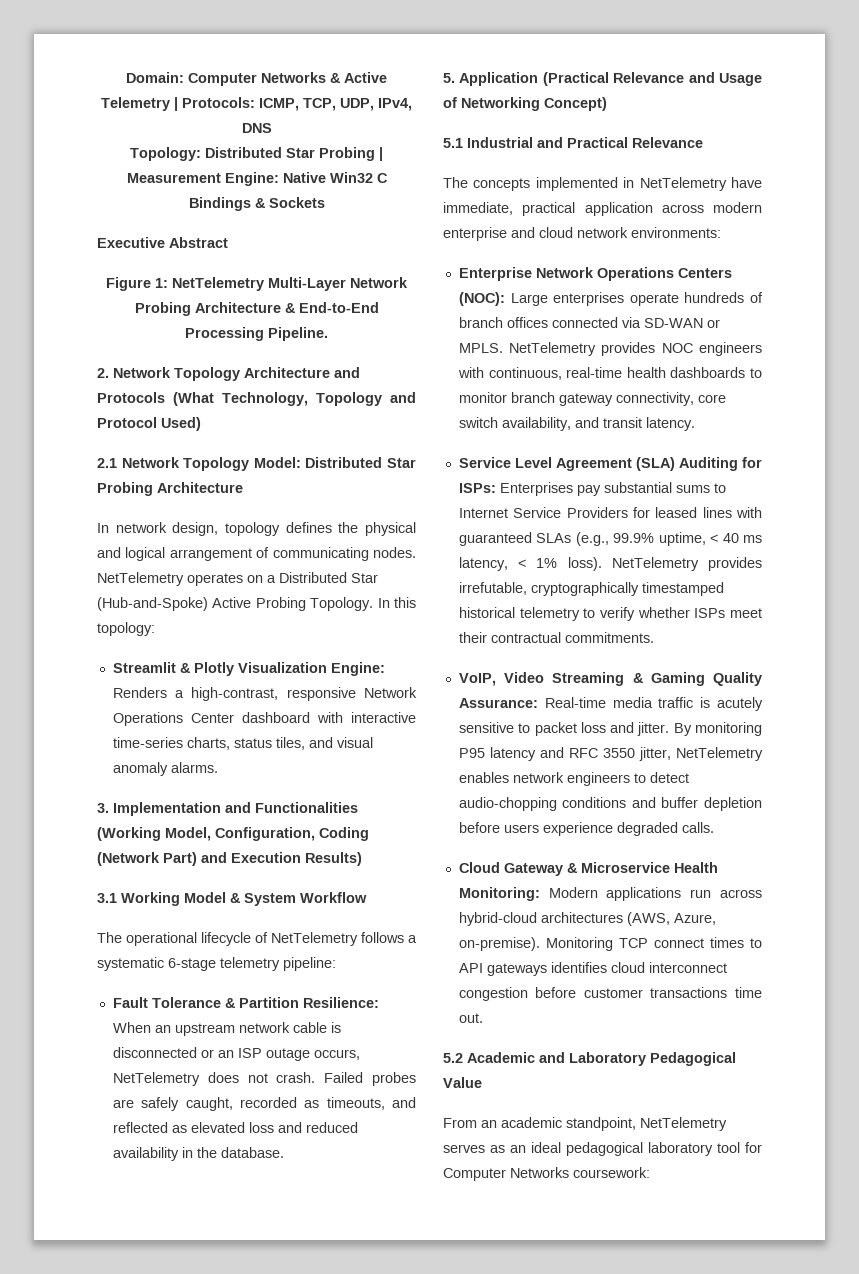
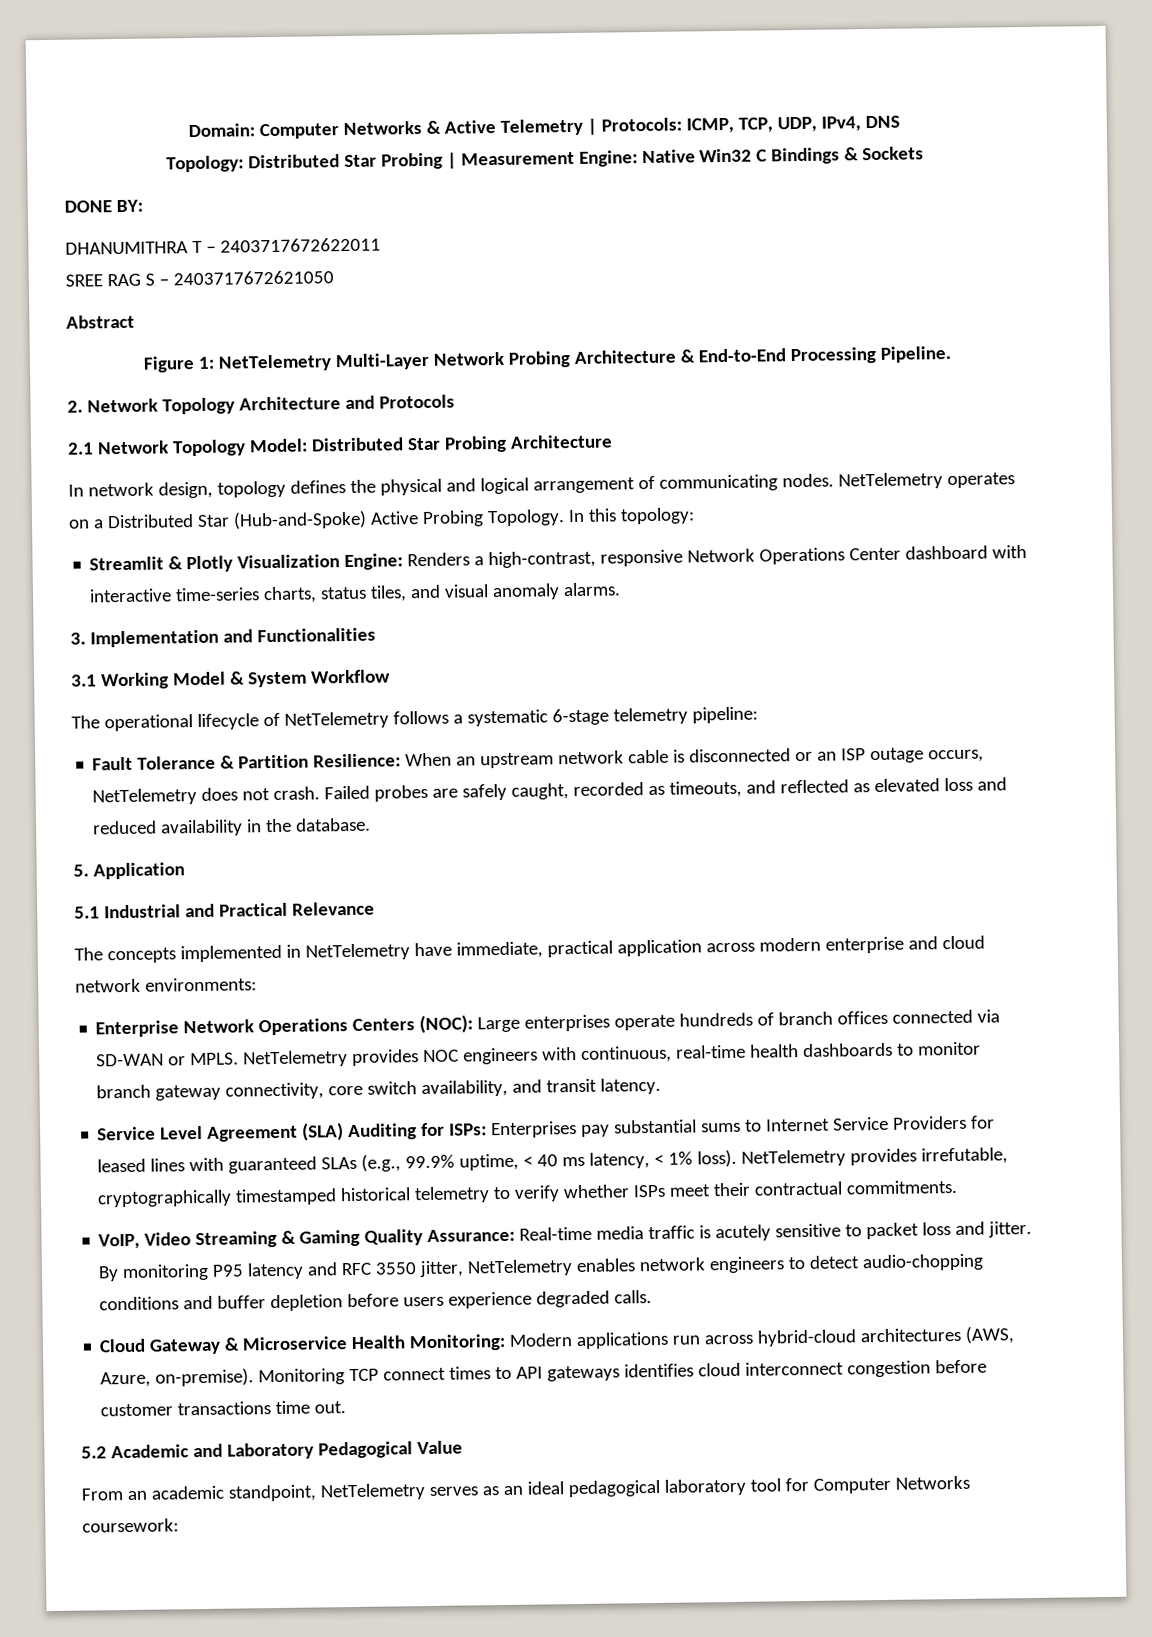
- Executive Abstract
+ DONE BY:
+ DHANUMITHRA T – 2403717672622011
+ SREE RAG S – 2403717672621050
+ Abstract
- 2. Network Topology Architecture and Protocols (What Technology, Topology and Protocol Used)
+ 2. Network Topology Architecture and Protocols
- 3. Implementation and Functionalities (Working Model, Configuration, Coding (Network Part) and Execution Results)
+ 3. Implementation and Functionalities
- 5. Application (Practical Relevance and Usage of Networking Concept)
+ 5. Application

